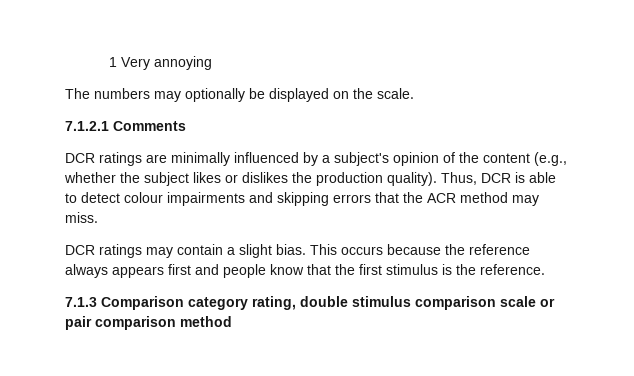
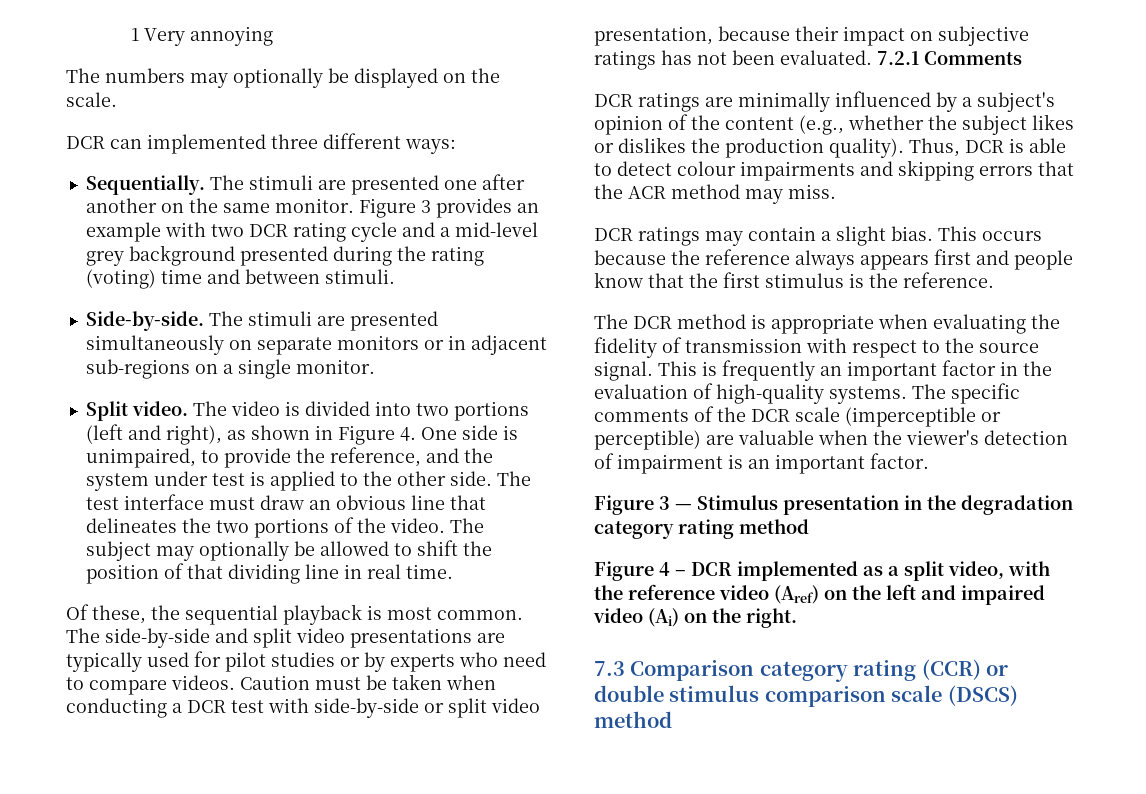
- 7.1.2.1 Comments
+ DCR can implemented three different ways:
+ Sequentially. The stimuli are presented one after another on the same monitor. Figure 3 provides an example with two DCR rating cycle and a mid-level grey background presented during the rating (voting) time and between stimuli.
+ Side-by-side. The stimuli are presented simultaneously on separate monitors or in adjacent sub-regions on a single monitor.
+ Split video. The video is divided into two portions (left and right), as shown in Figure 4. One side is unimpaired, to provide the reference, and the system under test is applied to the other side. The test interface must draw an obvious line that delineates the two portions of the video. The subject may optionally be allowed to shift the position of that dividing line in real time.
+ Of these, the sequential playback is most common. The side-by-side and split video presentations are typically used for pilot studies or by experts who need to compare videos. Caution must be taken when conducting a DCR test with side-by-side or split video presentation, because their impact on subjective ratings has not been evaluated. 7.2.1 Comments
- 7.1.3 Comparison category rating, double stimulus comparison scale or pair comparison method
+ The DCR method is appropriate when evaluating the fidelity of transmission with respect to the source signal. This is frequently an important factor in the evaluation of high-quality systems. The specific comments of the DCR scale (imperceptible or perceptible) are valuable when the viewer's detection of impairment is an important factor.
+ Figure 3 — Stimulus presentation in the degradation category rating method
+ Figure 4 – DCR implemented as a split video, with the reference video (Aref) on the left and impaired video (Ai) on the right.
+ 7.3 Comparison category rating (CCR) or double stimulus comparison scale (DSCS) method

